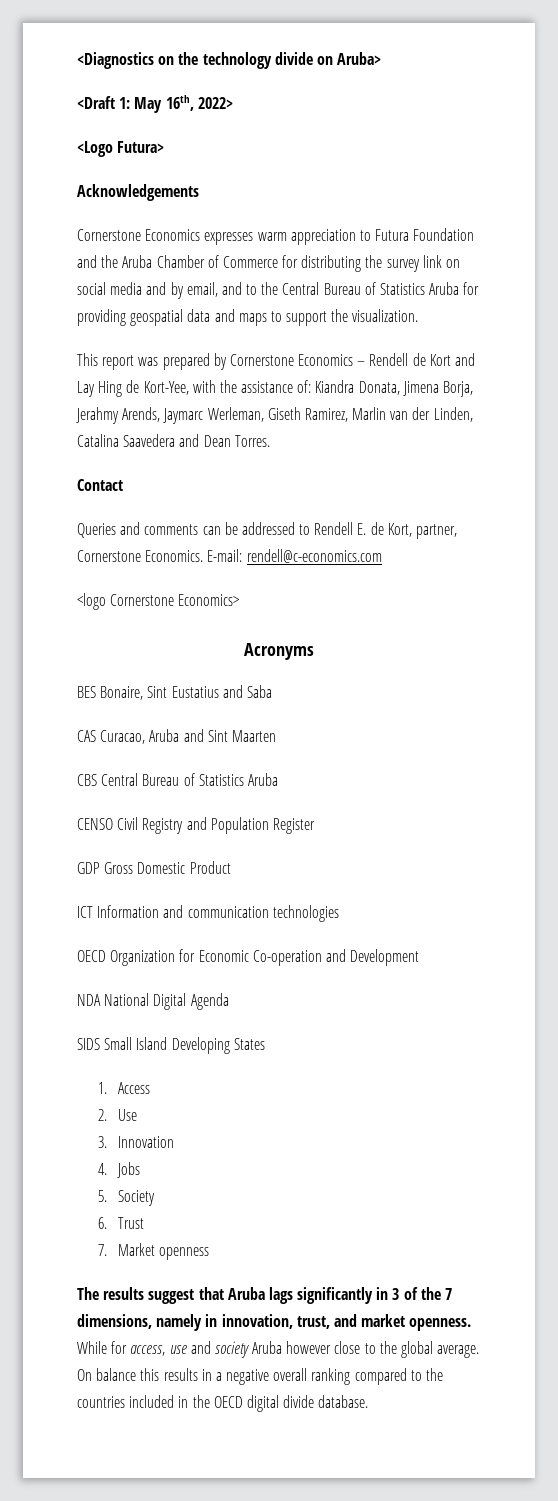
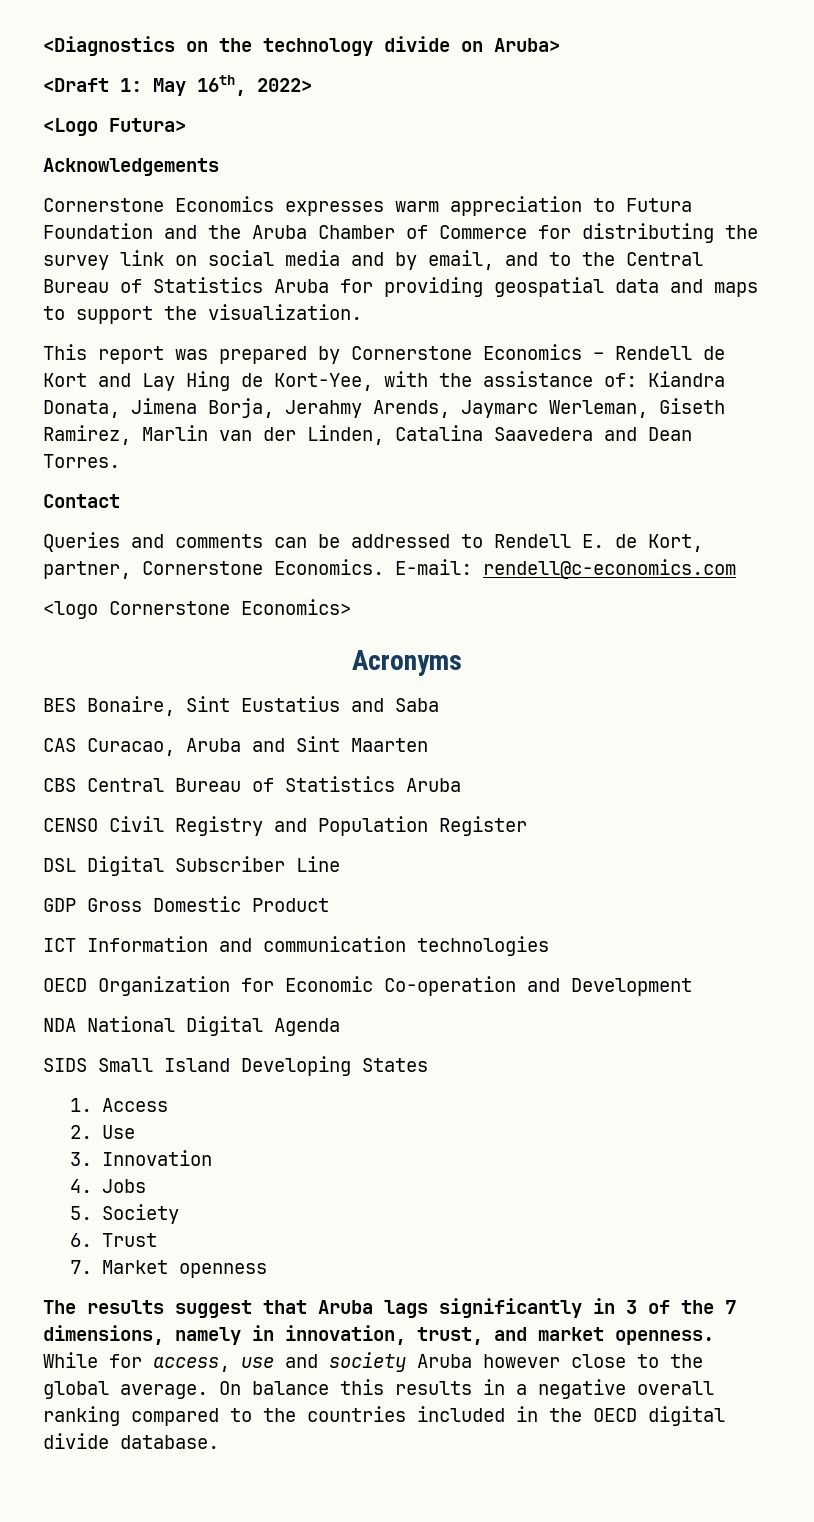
+ DSL Digital Subscriber Line

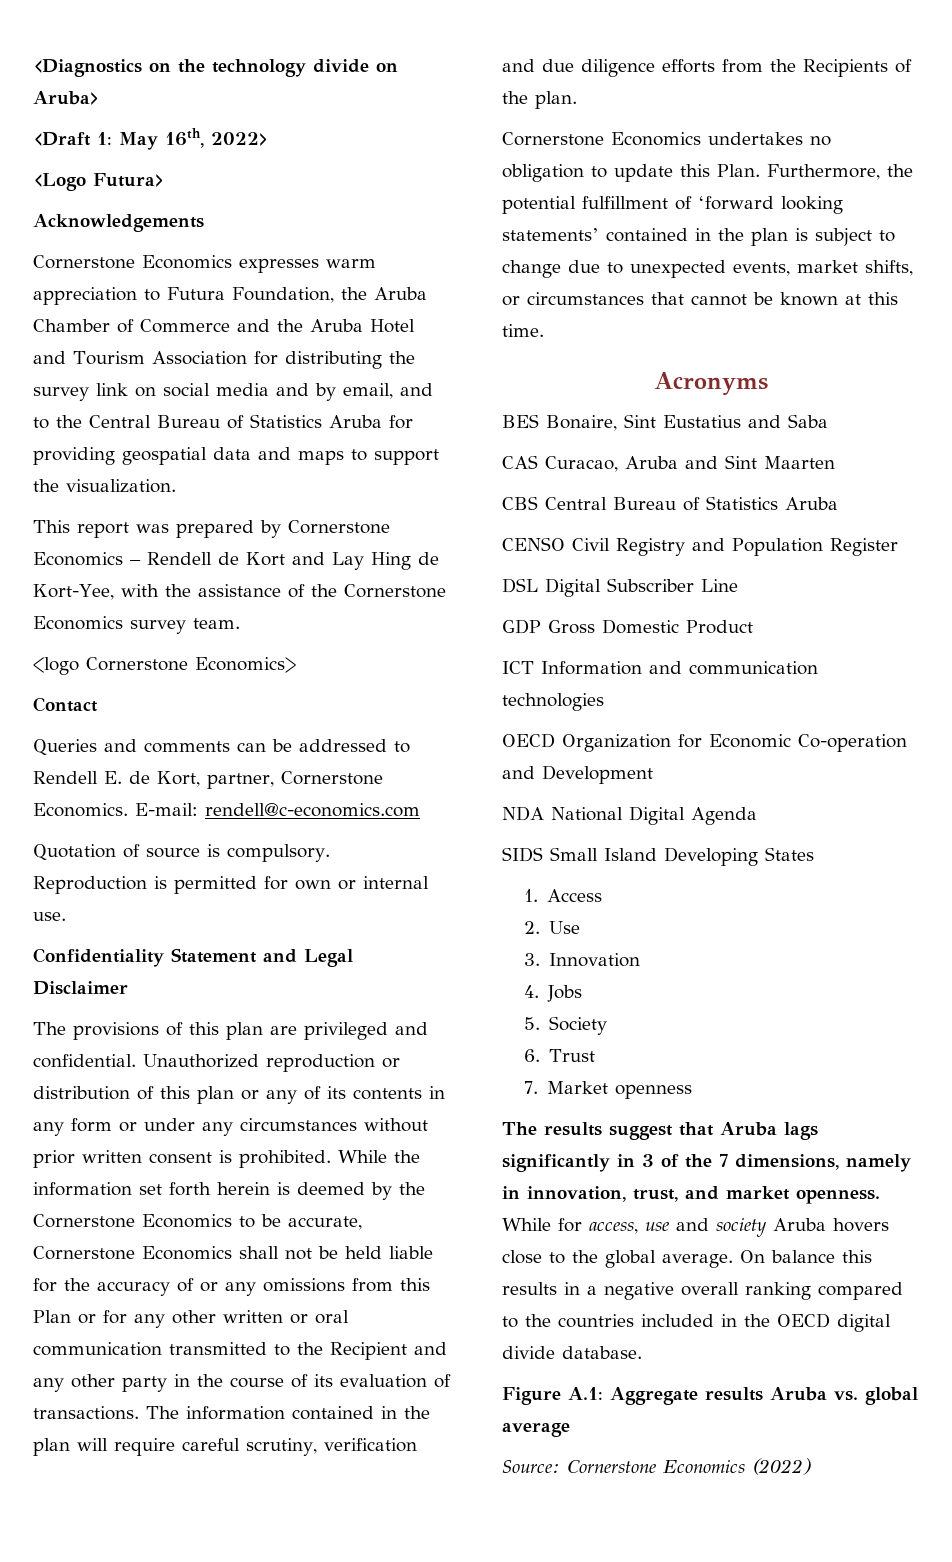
- Cornerstone Economics expresses warm appreciation to Futura Foundation and the Aruba Chamber of Commerce for distributing the survey link on social media and by email, and to the Central Bureau of Statistics Aruba for providing geospatial data and maps to support the visualization.
+ Cornerstone Economics expresses warm appreciation to Futura Foundation, the Aruba Chamber of Commerce and the Aruba Hotel and Tourism Association for distributing the survey link on social media and by email, and to the Central Bureau of Statistics Aruba for providing geospatial data and maps to support the visualization.
- This report was prepared by Cornerstone Economics – Rendell de Kort and Lay Hing de Kort-Yee, with the assistance of: Kiandra Donata, Jimena Borja, Jerahmy Arends, Jaymarc Werleman, Giseth Ramirez, Marlin van der Linden, Catalina Saavedera and Dean Torres.
+ This report was prepared by Cornerstone Economics – Rendell de Kort and Lay Hing de Kort-Yee, with the assistance of the Cornerstone Economics survey team.
+ <logo Cornerstone Economics>
- <logo Cornerstone Economics>
+ Quotation of source is compulsory. Reproduction is permitted for own or internal use.
+ Confidentiality Statement and Legal Disclaimer
+ The provisions of this plan are privileged and confidential. Unauthorized reproduction or distribution of this plan or any of its contents in any form or under any circumstances without prior written consent is prohibited. While the information set forth herein is deemed by the Cornerstone Economics to be accurate, Cornerstone Economics shall not be held liable for the accuracy of or any omissions from this Plan or for any other written or oral communication transmitted to the Recipient and any other party in the course of its evaluation of transactions. The information contained in the plan will require careful scrutiny, verification and due diligence efforts from the Recipients of the plan.
+ Cornerstone Economics undertakes no obligation to update this Plan. Furthermore, the potential fulfillment of ‘forward looking statements’ contained in the plan is subject to change due to unexpected events, market shifts, or circumstances that cannot be known at this time.
- While for access, use and society Aruba however close to the global average.
+ While for access, use and society Aruba hovers close to the global average.
+ Figure A.1: Aggregate results Aruba vs. global average
+ Source: Cornerstone Economics (2022)

